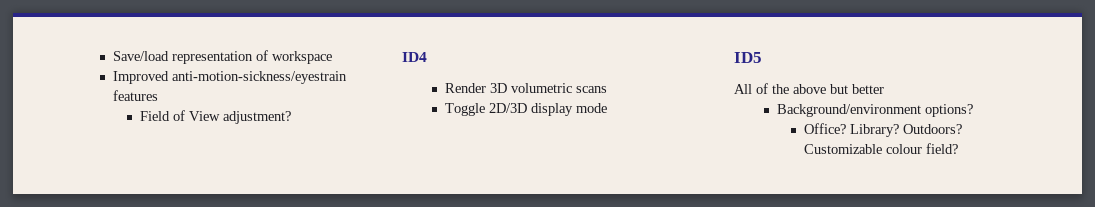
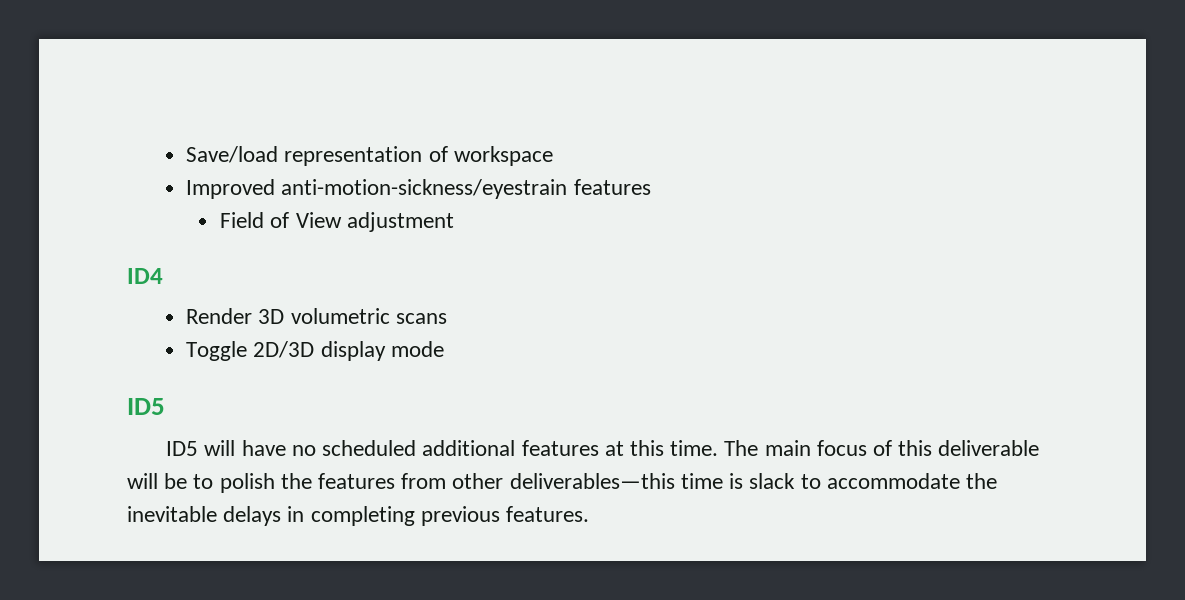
- Field of View adjustment?
+ Field of View adjustment
- All of the above but better
- Background/environment options?
- Office? Library? Outdoors? Customizable colour field?
+ ID5 will have no scheduled additional features at this time. The main focus of this deliverable will be to polish the features from other deliverables—this time is slack to accommodate the inevitable delays in completing previous features.

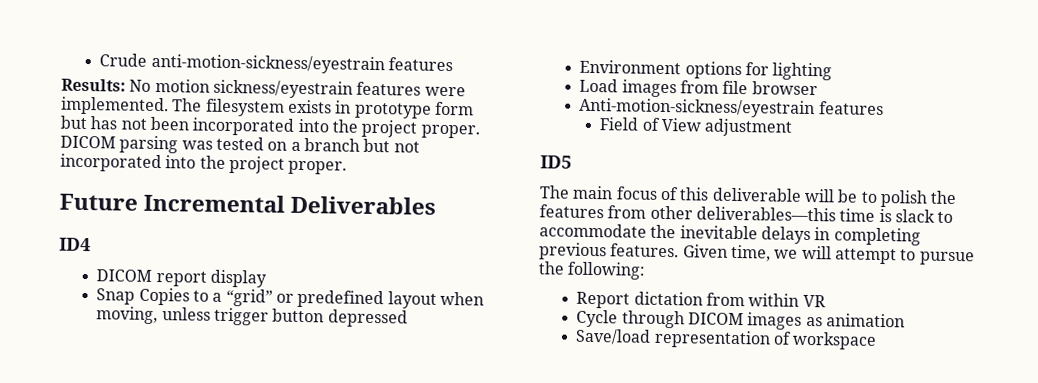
- Save/load representation of workspace
- Improved anti-motion-sickness/eyestrain features
+ Crude anti-motion-sickness/eyestrain features
+ Results: No motion sickness/eyestrain features were implemented. The filesystem exists in prototype form but has not been incorporated into the project proper. DICOM parsing was tested on a branch but not incorporated into the project proper.
+ Future Incremental Deliverables
+ ID4
+ DICOM report display
+ Snap Copies to a “grid” or predefined layout when moving, unless trigger button depressed
+ Environment options for lighting
+ Load images from file browser
+ Anti-motion-sickness/eyestrain features
- ID4
- Render 3D volumetric scans
- Toggle 2D/3D display mode
  ID5
- ID5 will have no scheduled additional features at this time. The main focus of this deliverable will be to polish the features from other deliverables—this time is slack to accommodate the inevitable delays in completing previous features.
+ The main focus of this deliverable will be to polish the features from other deliverables—this time is slack to accommodate the inevitable delays in completing previous features.
+ Given time, we will attempt to pursue the following:
+ Report dictation from within VR
+ Cycle through DICOM images as animation
+ Save/load representation of workspace

